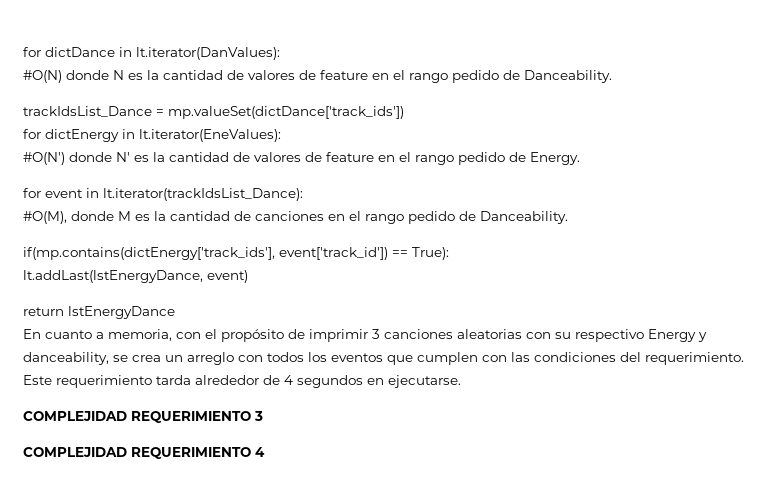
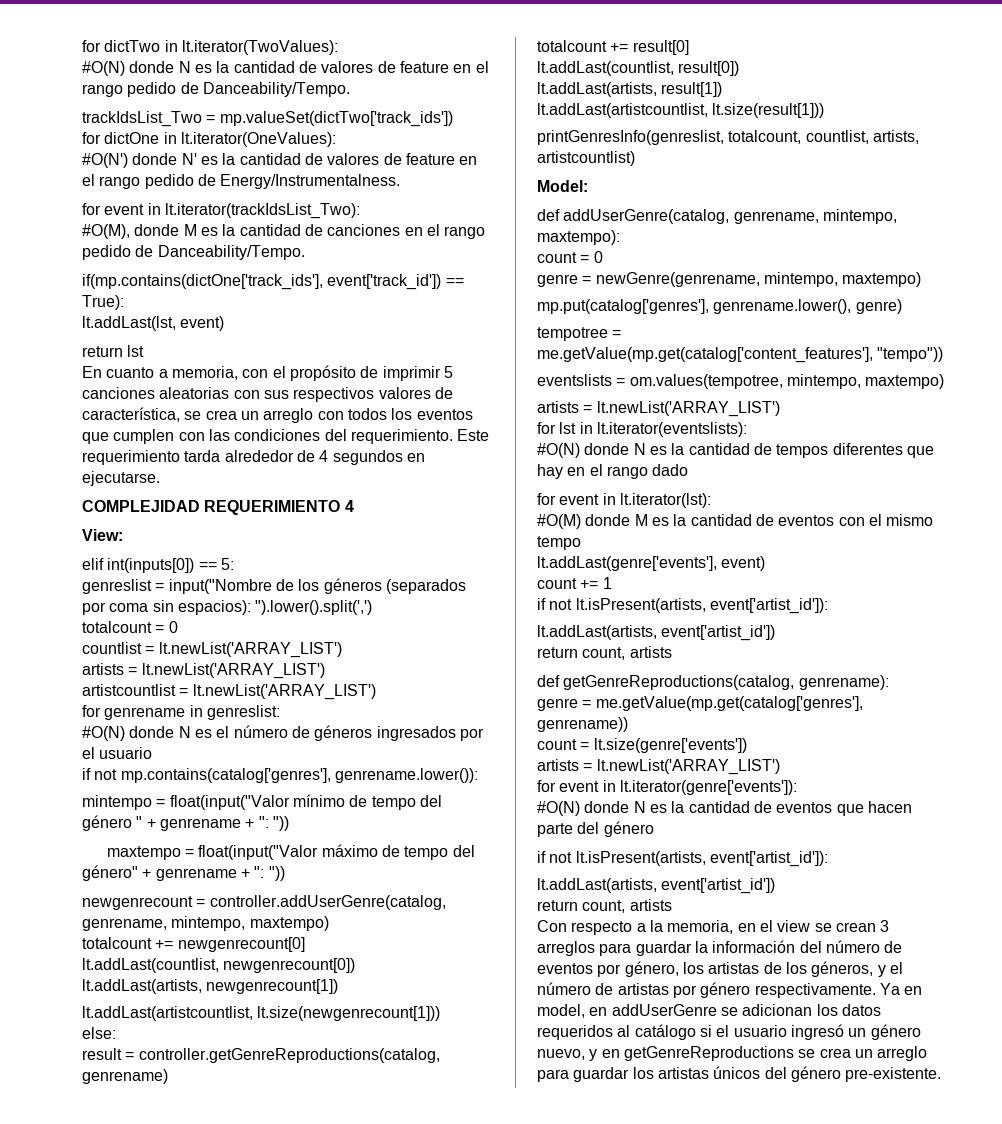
- for dictDance in lt.iterator(DanValues):
+ for dictTwo in lt.iterator(TwoValues):
- #O(N) donde N es la cantidad de valores de feature en el rango pedido de Danceability.
- trackIdsList_Dance = mp.valueSet(dictDance['track_ids'])
- for dictEnergy in lt.iterator(EneValues):
+ #O(N) donde N es la cantidad de valores de feature en el rango pedido de Danceability/Tempo.
+ trackIdsList_Two = mp.valueSet(dictTwo['track_ids'])
+ for dictOne in lt.iterator(OneValues):
- #O(N') donde N' es la cantidad de valores de feature en el rango pedido de Energy.
- for event in lt.iterator(trackIdsList_Dance):
+ #O(N') donde N' es la cantidad de valores de feature en el rango pedido de Energy/Instrumentalness.
+ for event in lt.iterator(trackIdsList_Two):
- #O(M), donde M es la cantidad de canciones en el rango pedido de Danceability.
- if(mp.contains(dictEnergy['track_ids'], event['track_id']) == True):
+ #O(M), donde M es la cantidad de canciones en el rango pedido de Danceability/Tempo.
+ if(mp.contains(dictOne['track_ids'], event['track_id']) == True):
- lt.addLast(lstEnergyDance, event)
+ lt.addLast(lst, event)
- return lstEnergyDance
+ return lst
- En cuanto a memoria, con el propósito de imprimir 3 canciones aleatorias con su respectivo Energy y danceability, se crea un arreglo con todos los eventos que cumplen con las condiciones del requerimiento.
+ En cuanto a memoria, con el propósito de imprimir 5 canciones aleatorias con sus respectivos valores de característica, se crea un arreglo con todos los eventos que cumplen con las condiciones del requerimiento.
- COMPLEJIDAD REQUERIMIENTO 3
  COMPLEJIDAD REQUERIMIENTO 4
+ View:
+ elif int(inputs[0]) == 5:
+ genreslist = input("Nombre de los géneros (separados por coma sin espacios): ").lower().split(',')
+ totalcount = 0
+ countlist = lt.newList('ARRAY_LIST')
+ artists = lt.newList('ARRAY_LIST')
+ artistcountlist = lt.newList('ARRAY_LIST')
+ for genrename in genreslist:
+ #O(N) donde N es el número de géneros ingresados por el usuario
+ if not mp.contains(catalog['genres'], genrename.lower()):
+ mintempo = float(input("Valor mínimo de tempo del género " + genrename + ": "))
+ maxtempo = float(input("Valor máximo de tempo del género" + genrename + ": "))
+ newgenrecount = controller.addUserGenre(catalog, genrename, mintempo, maxtempo)
+ totalcount += newgenrecount[0]
+ lt.addLast(countlist, newgenrecount[0])
+ lt.addLast(artists, newgenrecount[1])
+ lt.addLast(artistcountlist, lt.size(newgenrecount[1]))
+ else:
+ result = controller.getGenreReproductions(catalog, genrename)
+ totalcount += result[0]
+ lt.addLast(countlist, result[0])
+ lt.addLast(artists, result[1])
+ lt.addLast(artistcountlist, lt.size(result[1]))
+ printGenresInfo(genreslist, totalcount, countlist, artists, artistcountlist)
+ Model:
+ def addUserGenre(catalog, genrename, mintempo, maxtempo):
+ count = 0
+ genre = newGenre(genrename, mintempo, maxtempo)
+ mp.put(catalog['genres'], genrename.lower(), genre)
+ tempotree = me.getValue(mp.get(catalog['content_features'], "tempo"))
+ eventslists = om.values(tempotree, mintempo, maxtempo)
+ artists = lt.newList('ARRAY_LIST')
+ for lst in lt.iterator(eventslists):
+ #O(N) donde N es la cantidad de tempos diferentes que hay en el rango dado
+ for event in lt.iterator(lst):
+ #O(M) donde M es la cantidad de eventos con el mismo tempo
+ lt.addLast(genre['events'], event)
+ count += 1
+ if not lt.isPresent(artists, event['artist_id']):
+ lt.addLast(artists, event['artist_id'])
+ return count, artists
+ def getGenreReproductions(catalog, genrename):
+ genre = me.getValue(mp.get(catalog['genres'], genrename))
+ count = lt.size(genre['events'])
+ artists = lt.newList('ARRAY_LIST')
+ for event in lt.iterator(genre['events']):
+ #O(N) donde N es la cantidad de eventos que hacen parte del género
+ if not lt.isPresent(artists, event['artist_id']):
+ lt.addLast(artists, event['artist_id'])
+ return count, artists
+ Con respecto a la memoria, en el view se crean 3 arreglos para guardar la información del número de eventos por género, los artistas de los géneros, y el número de artistas por género respectivamente. Ya en model, en addUserGenre se adicionan los datos requeridos al catálogo si el usuario ingresó un género nuevo, y en getGenreReproductions se crea un arreglo para guardar los artistas únicos del género pre-existente.

